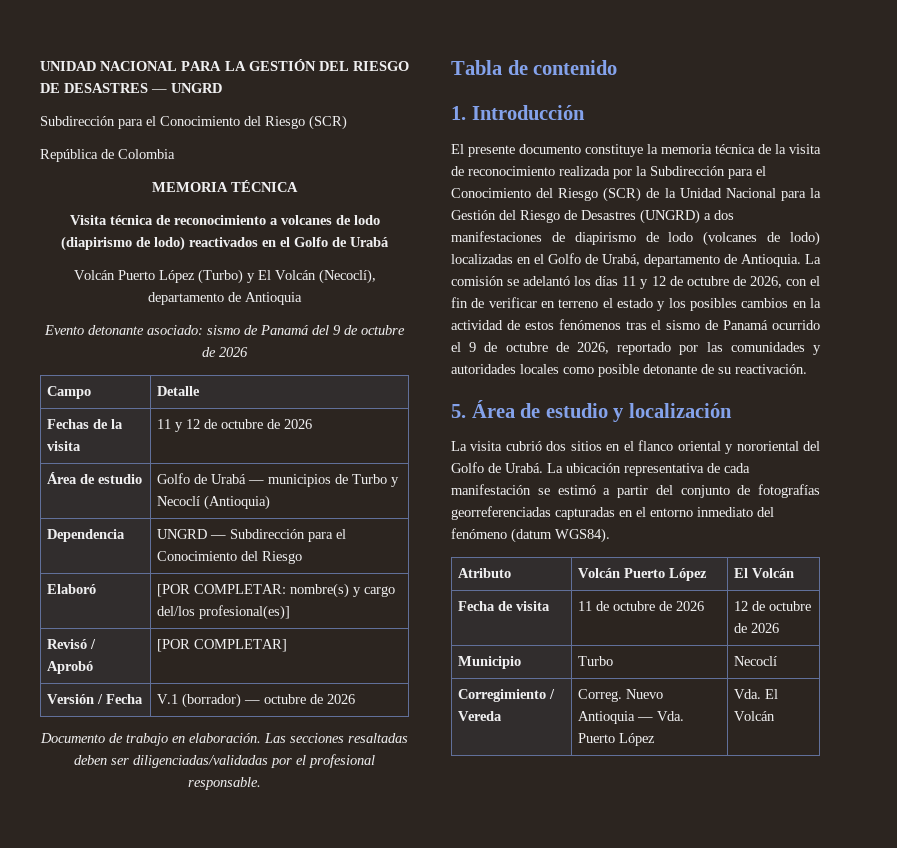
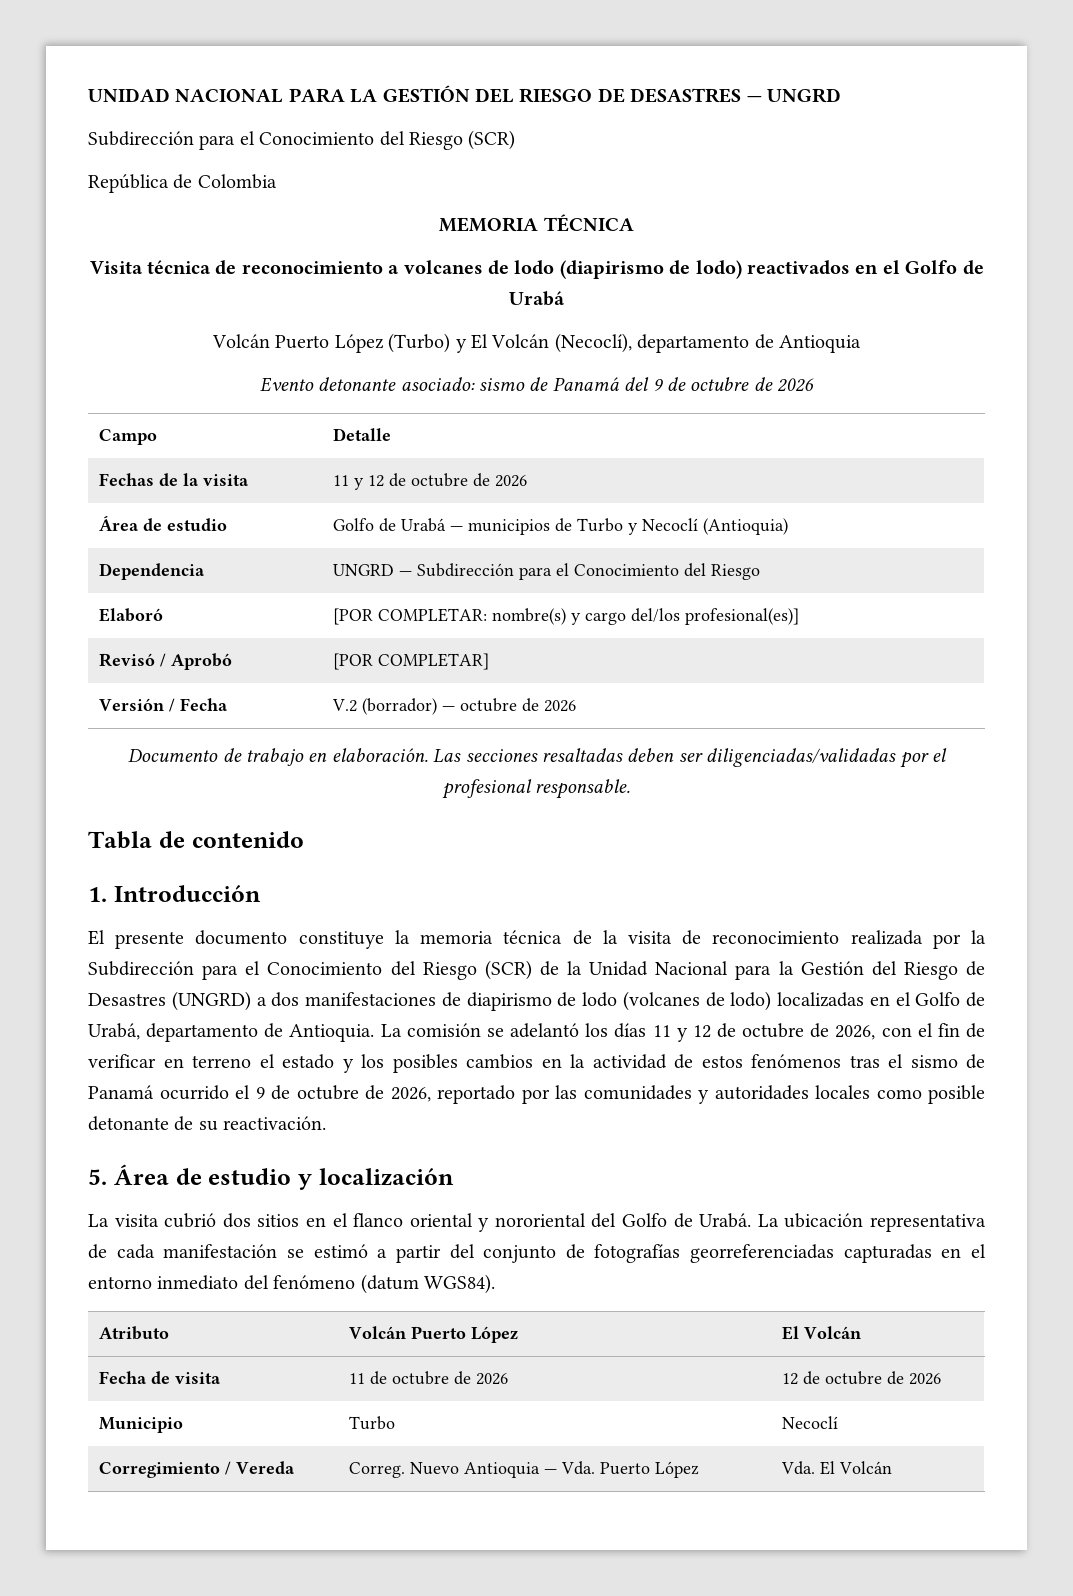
- Versión / Fecha | V.1 (borrador) — octubre de 2026
+ Versión / Fecha | V.2 (borrador) — octubre de 2026

